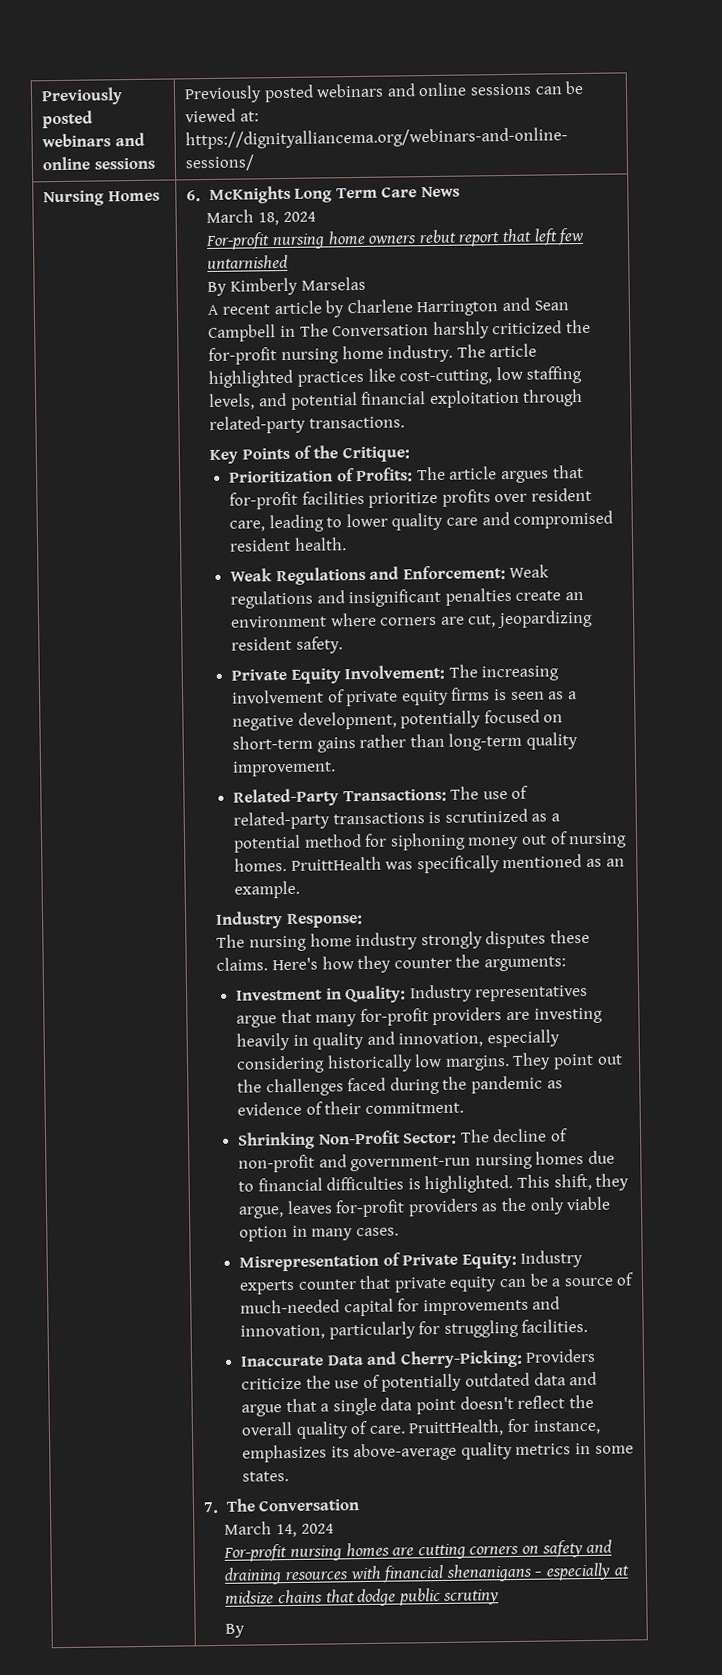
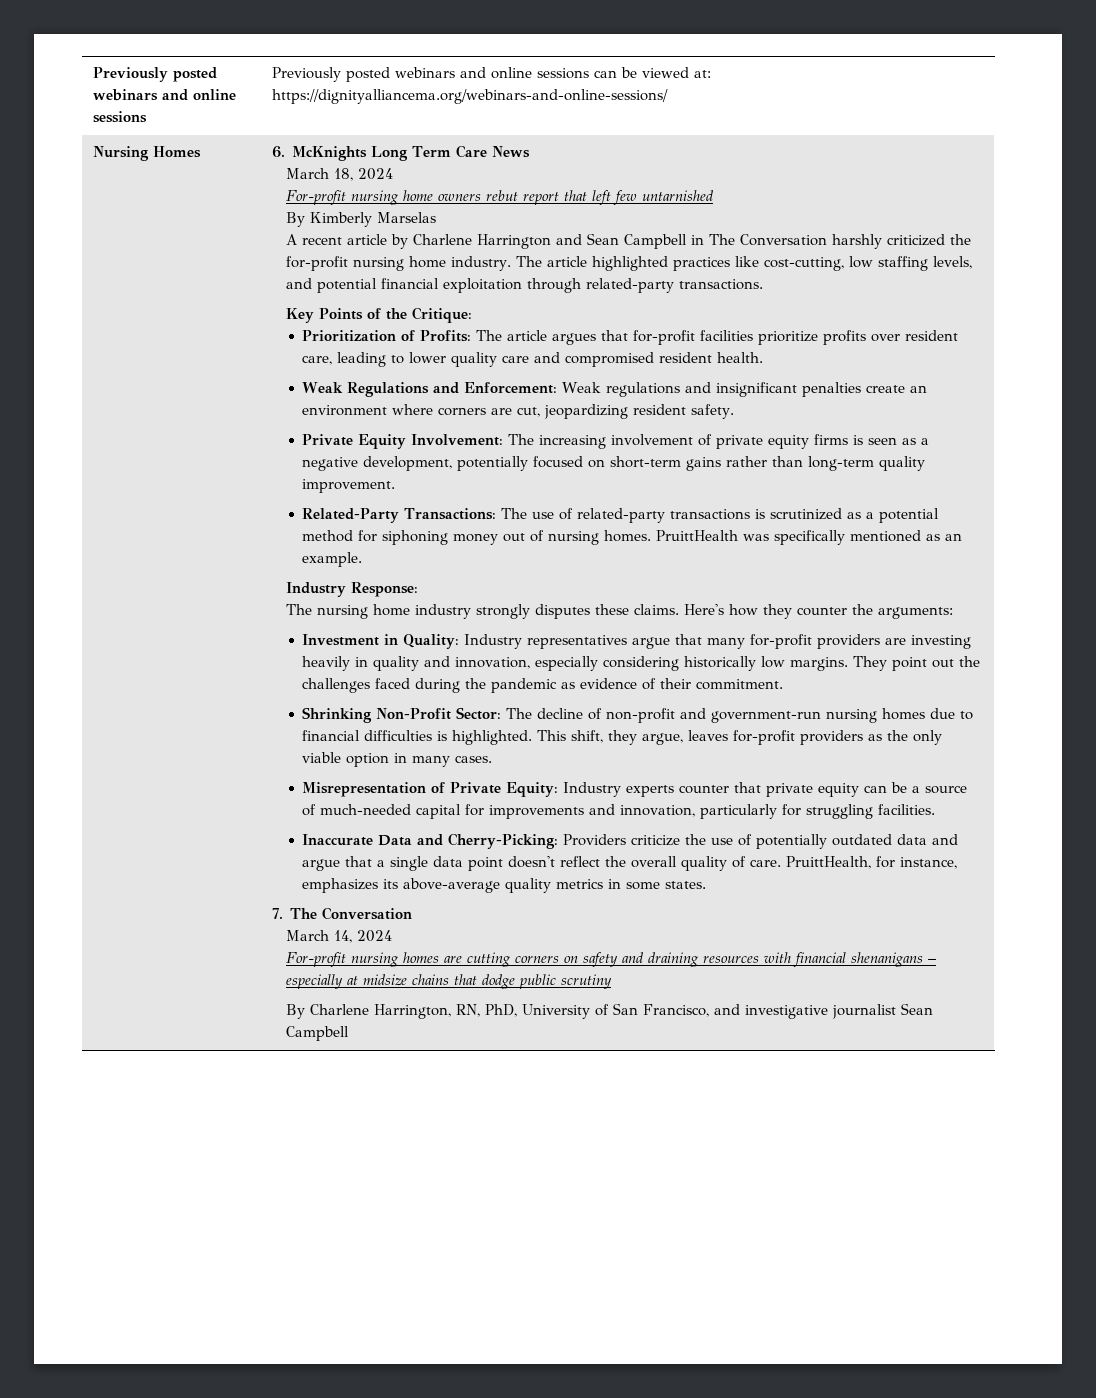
  For-profit nursing homes are cutting corners on safety and draining resources with financial shenanigans − especially at midsize chains that dodge public scrutiny
- By
+ By Charlene Harrington, RN, PhD, University of San Francisco, and investigative journalist Sean Campbell

